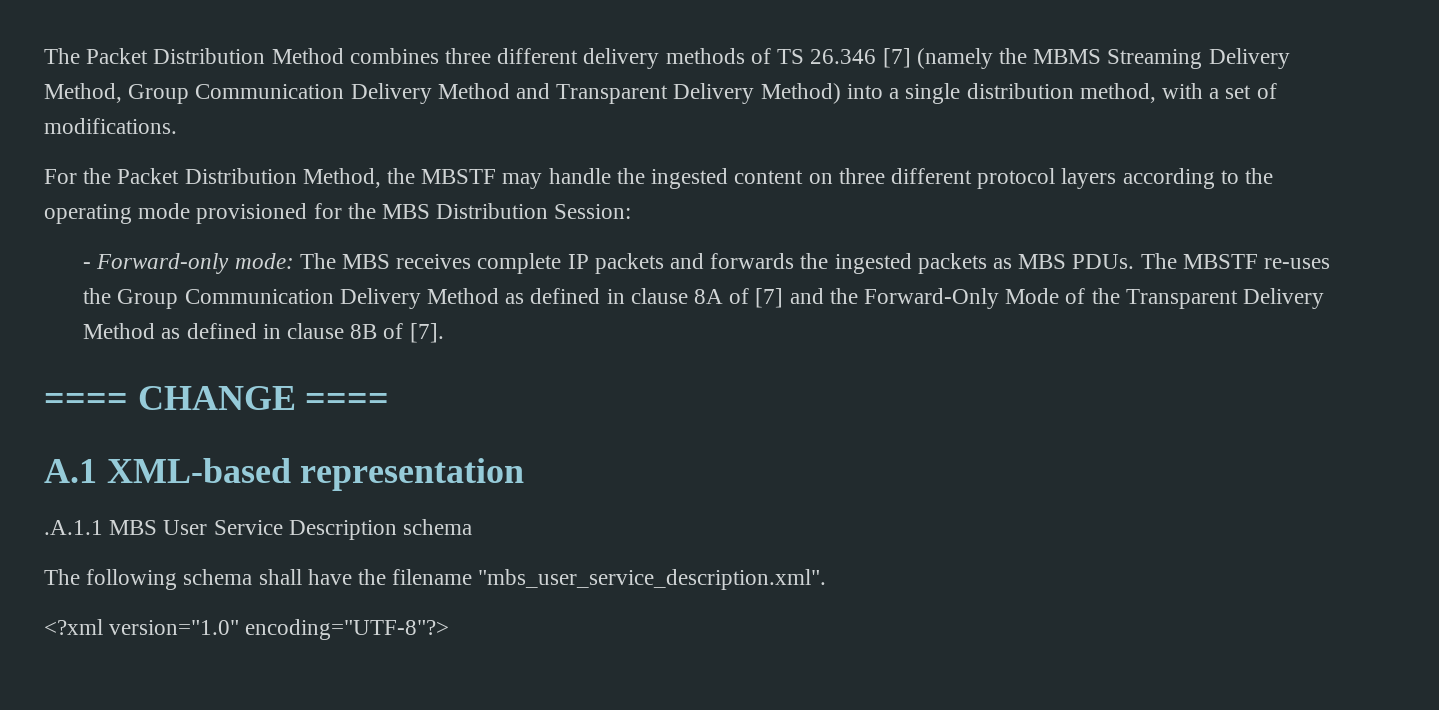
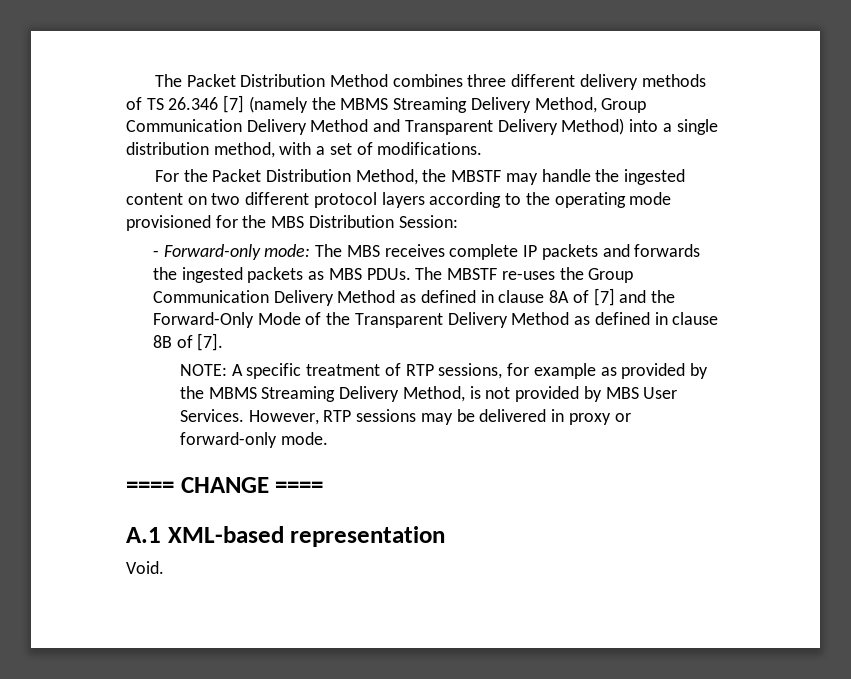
- For the Packet Distribution Method, the MBSTF may handle the ingested content on three different protocol layers according to the operating mode provisioned for the MBS Distribution Session:
+ For the Packet Distribution Method, the MBSTF may handle the ingested content on two different protocol layers according to the operating mode provisioned for the MBS Distribution Session:
+ NOTE: A specific treatment of RTP sessions, for example as provided by the MBMS Streaming Delivery Method, is not provided by MBS User Services. However, RTP sessions may be delivered in proxy or forward-only mode.
- .A.1.1 MBS User Service Description schema
- The following schema shall have the filename "mbs_user_service_description.xml".
- <?xml version="1.0" encoding="UTF-8"?>
+ Void.

